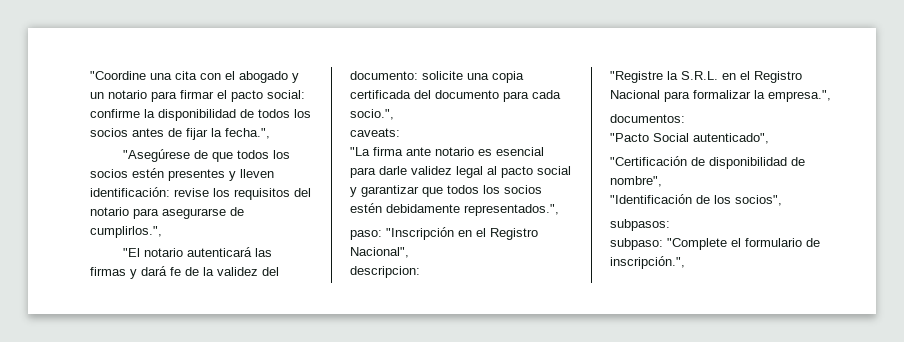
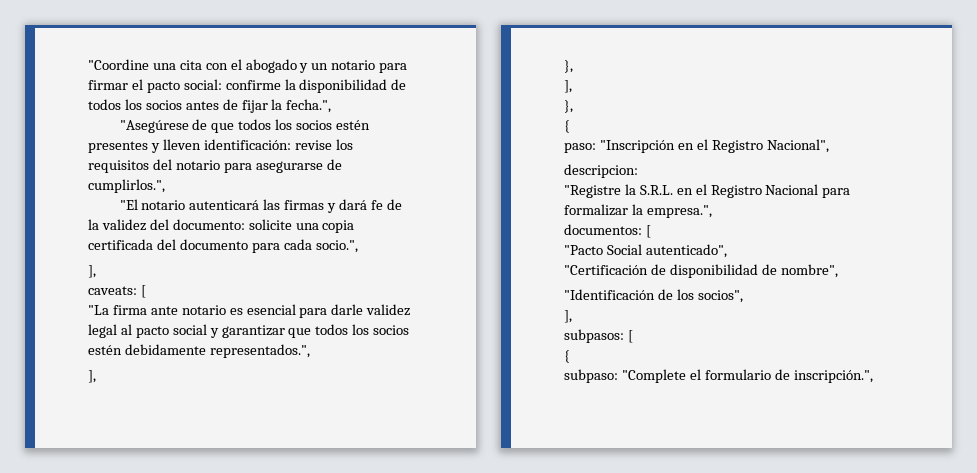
  "El notario autenticará las firmas y dará fe de la validez del documento: solicite una copia certificada del documento para cada socio.",
+ ],
- caveats:
+ caveats: [
  "La firma ante notario es esencial para darle validez legal al pacto social y garantizar que todos los socios estén debidamente representados.",
+ ],
+ },
+ ],
+ },
+ {
- documentos:
+ documentos: [
  "Identificación de los socios",
+ ],
- subpasos:
+ subpasos: [
+ {

